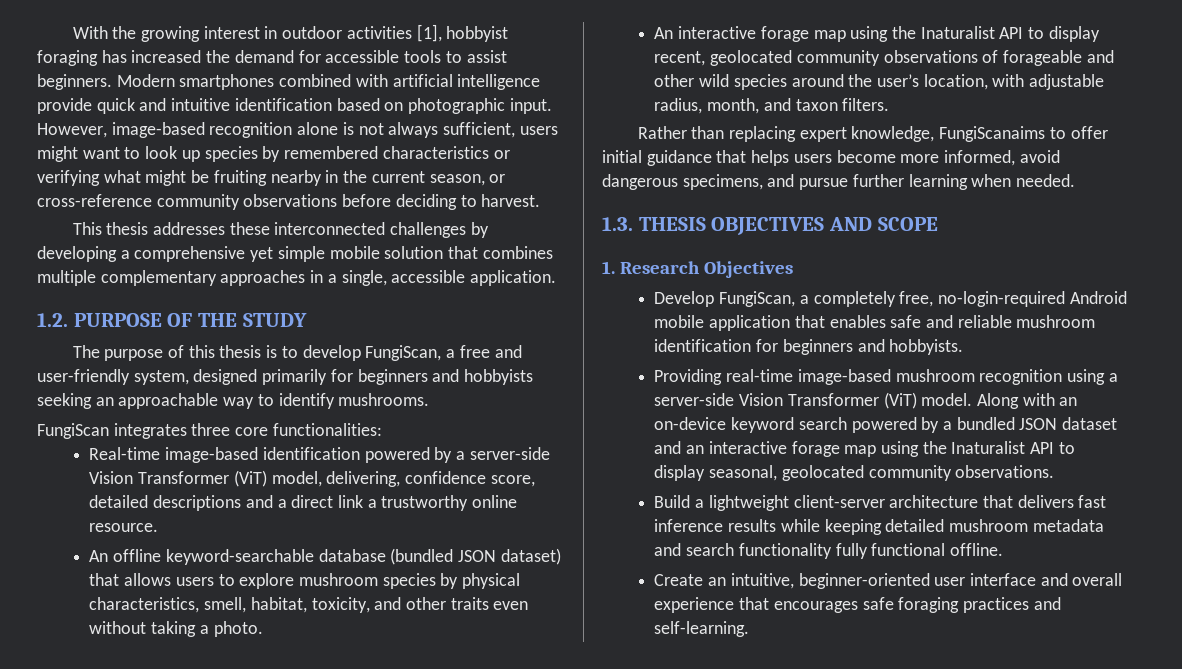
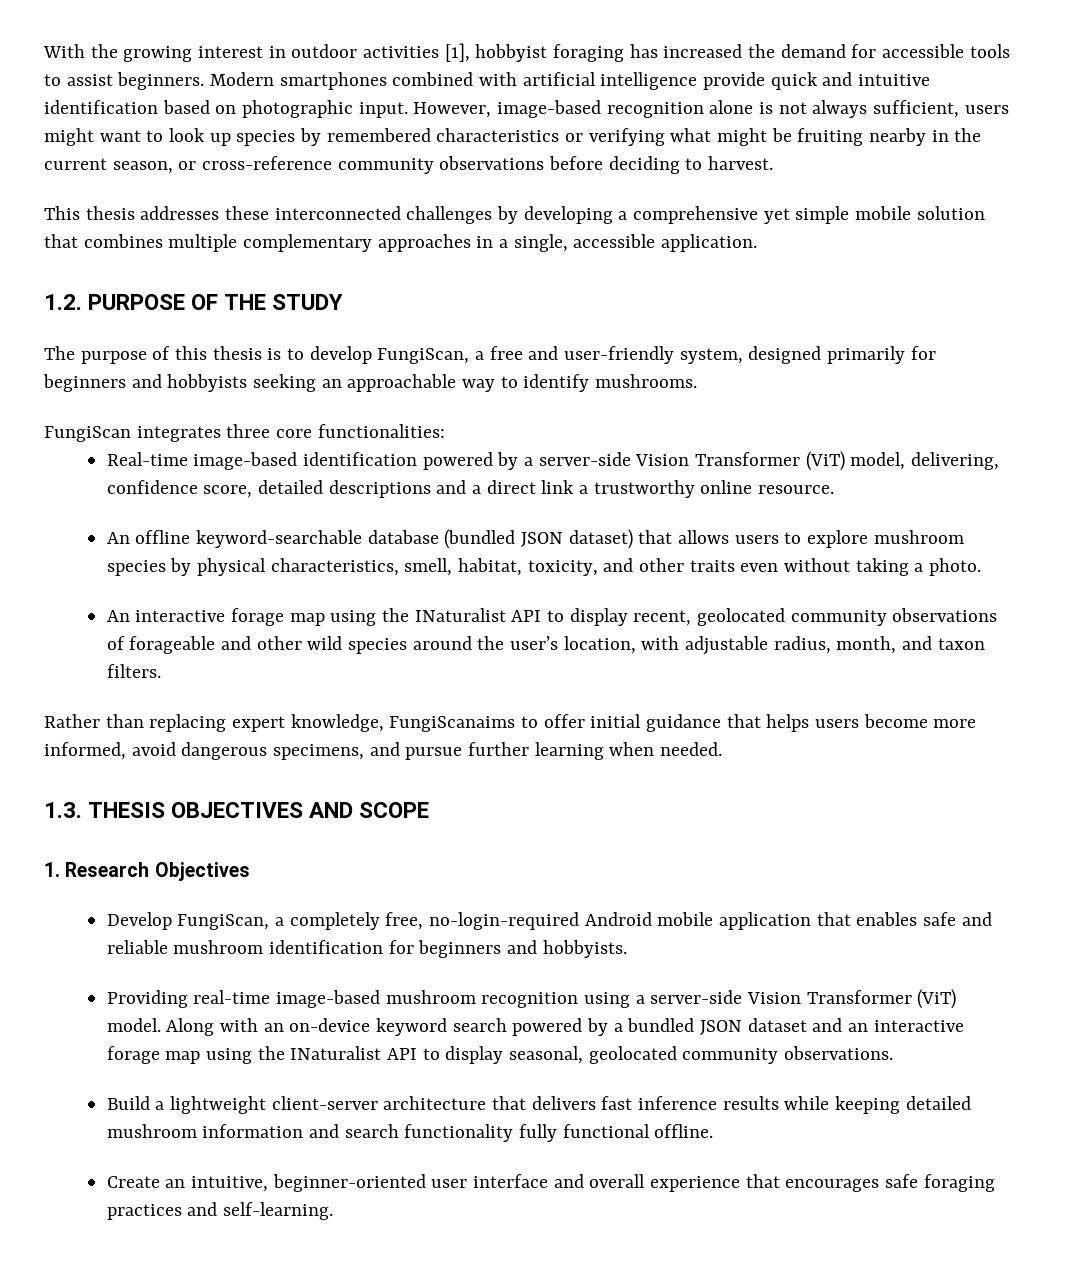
- An interactive forage map using the Inaturalist API to display recent, geolocated community observations of forageable and other wild species around the user’s location, with adjustable radius, month, and taxon filters.
+ An interactive forage map using the INaturalist API to display recent, geolocated community observations of forageable and other wild species around the user’s location, with adjustable radius, month, and taxon filters.
- Along with an on-device keyword search powered by a bundled JSON dataset and an interactive forage map using the Inaturalist API to display seasonal, geolocated community observations.
+ Along with an on-device keyword search powered by a bundled JSON dataset and an interactive forage map using the INaturalist API to display seasonal, geolocated community observations.
- Build a lightweight client-server architecture that delivers fast inference results while keeping detailed mushroom metadata and search functionality fully functional offline.
+ Build a lightweight client-server architecture that delivers fast inference results while keeping detailed mushroom information and search functionality fully functional offline.

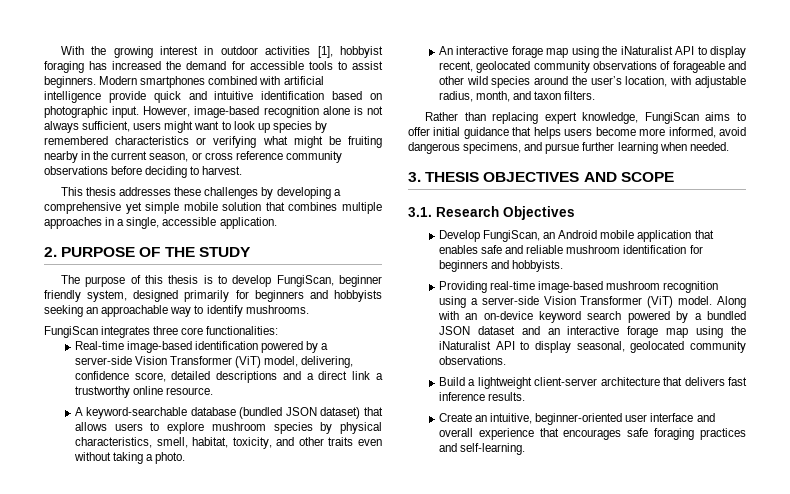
- However, image-based recognition alone is not always sufficient, users might want to look up species by remembered characteristics or verifying what might be fruiting nearby in the current season, or cross-reference community observations before deciding to harvest.
+ However, image-based recognition alone is not always sufficient, users might want to look up species by remembered characteristics or verifying what might be fruiting nearby in the current season, or cross reference community observations before deciding to harvest.
- This thesis addresses these interconnected challenges by developing a comprehensive yet simple mobile solution that combines multiple complementary approaches in a single, accessible application.
+ This thesis addresses these challenges by developing a comprehensive yet simple mobile solution that combines multiple approaches in a single, accessible application.
- 1.2. PURPOSE OF THE STUDY
+ 2. PURPOSE OF THE STUDY
- The purpose of this thesis is to develop FungiScan, a free and user-friendly system, designed primarily for beginners and hobbyists seeking an approachable way to identify mushrooms.
+ The purpose of this thesis is to develop FungiScan, beginner friendly system, designed primarily for beginners and hobbyists seeking an approachable way to identify mushrooms.
- An offline keyword-searchable database (bundled JSON dataset) that allows users to explore mushroom species by physical characteristics, smell, habitat, toxicity, and other traits even without taking a photo.
+ A keyword-searchable database (bundled JSON dataset) that allows users to explore mushroom species by physical characteristics, smell, habitat, toxicity, and other traits even without taking a photo.
- An interactive forage map using the INaturalist API to display recent, geolocated community observations of forageable and other wild species around the user’s location, with adjustable radius, month, and taxon filters.
+ An interactive forage map using the iNaturalist API to display recent, geolocated community observations of forageable and other wild species around the user’s location, with adjustable radius, month, and taxon filters.
- Rather than replacing expert knowledge, FungiScanaims to offer initial guidance that helps users become more informed, avoid dangerous specimens, and pursue further learning when needed.
+ Rather than replacing expert knowledge, FungiScan aims to offer initial guidance that helps users become more informed, avoid dangerous specimens, and pursue further learning when needed.
- 1.3. THESIS OBJECTIVES AND SCOPE
+ 3. THESIS OBJECTIVES AND SCOPE
- 1. Research Objectives
+ 3.1. Research Objectives
- Develop FungiScan, a completely free, no-login-required Android mobile application that enables safe and reliable mushroom identification for beginners and hobbyists.
+ Develop FungiScan, an Android mobile application that enables safe and reliable mushroom identification for beginners and hobbyists.
- Along with an on-device keyword search powered by a bundled JSON dataset and an interactive forage map using the INaturalist API to display seasonal, geolocated community observations.
+ Along with an on-device keyword search powered by a bundled JSON dataset and an interactive forage map using the iNaturalist API to display seasonal, geolocated community observations.
- Build a lightweight client-server architecture that delivers fast inference results while keeping detailed mushroom information and search functionality fully functional offline.
+ Build a lightweight client-server architecture that delivers fast inference results.

